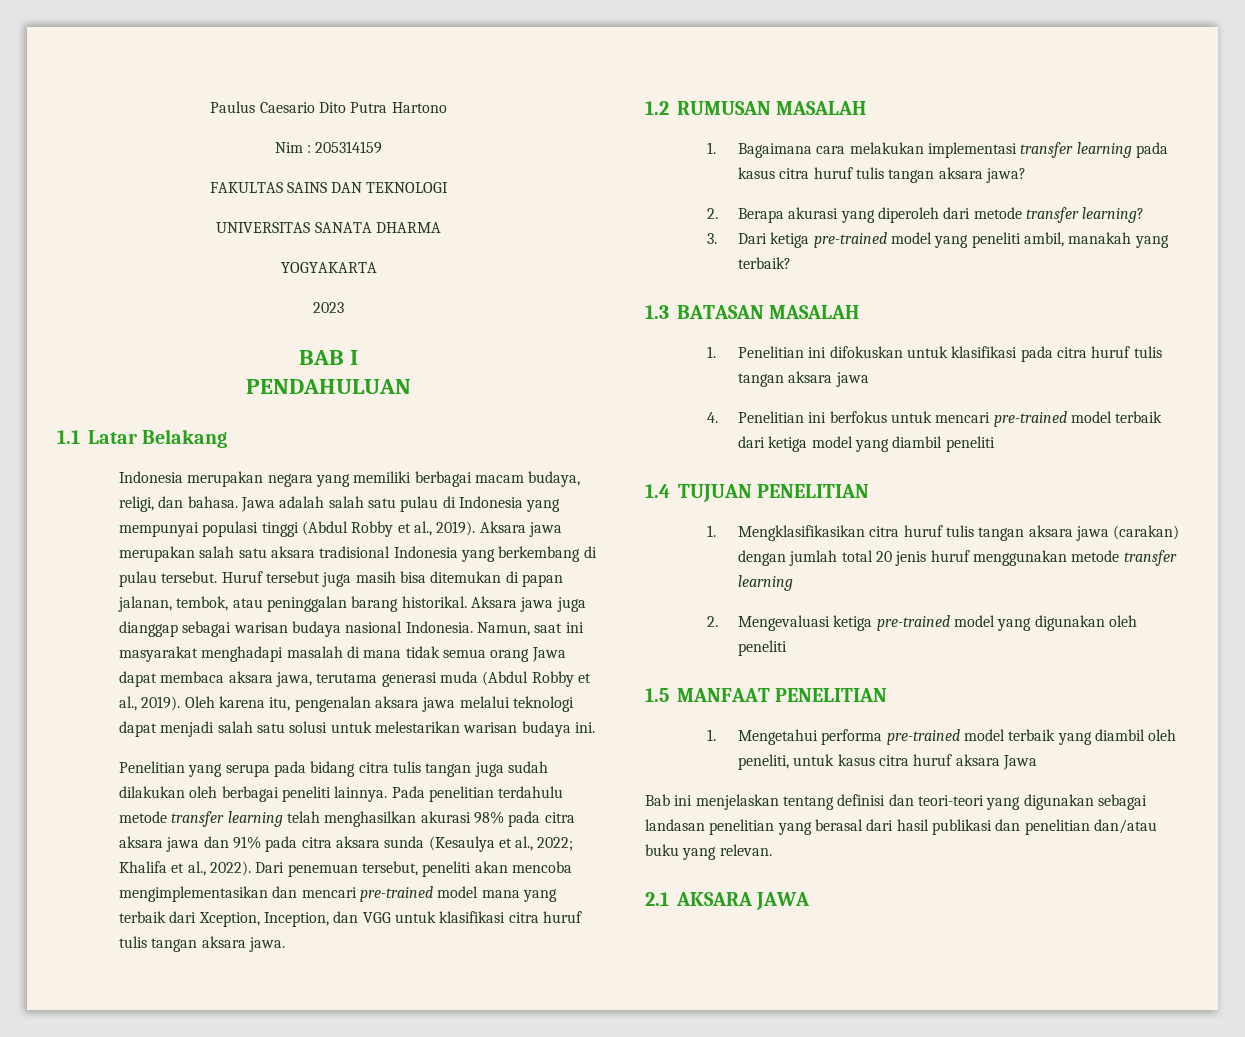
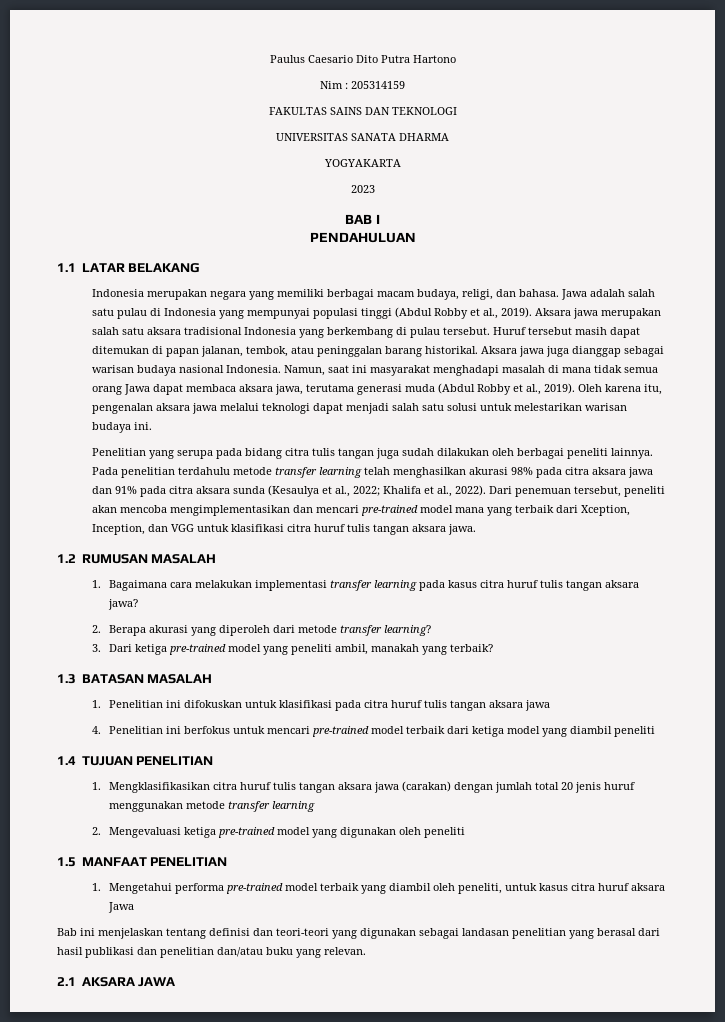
- 1.1 Latar Belakang
+ 1.1 LATAR BELAKANG
- Huruf tersebut juga masih bisa ditemukan di papan jalanan, tembok, atau peninggalan barang historikal.
+ Huruf tersebut masih dapat ditemukan di papan jalanan, tembok, atau peninggalan barang historikal.

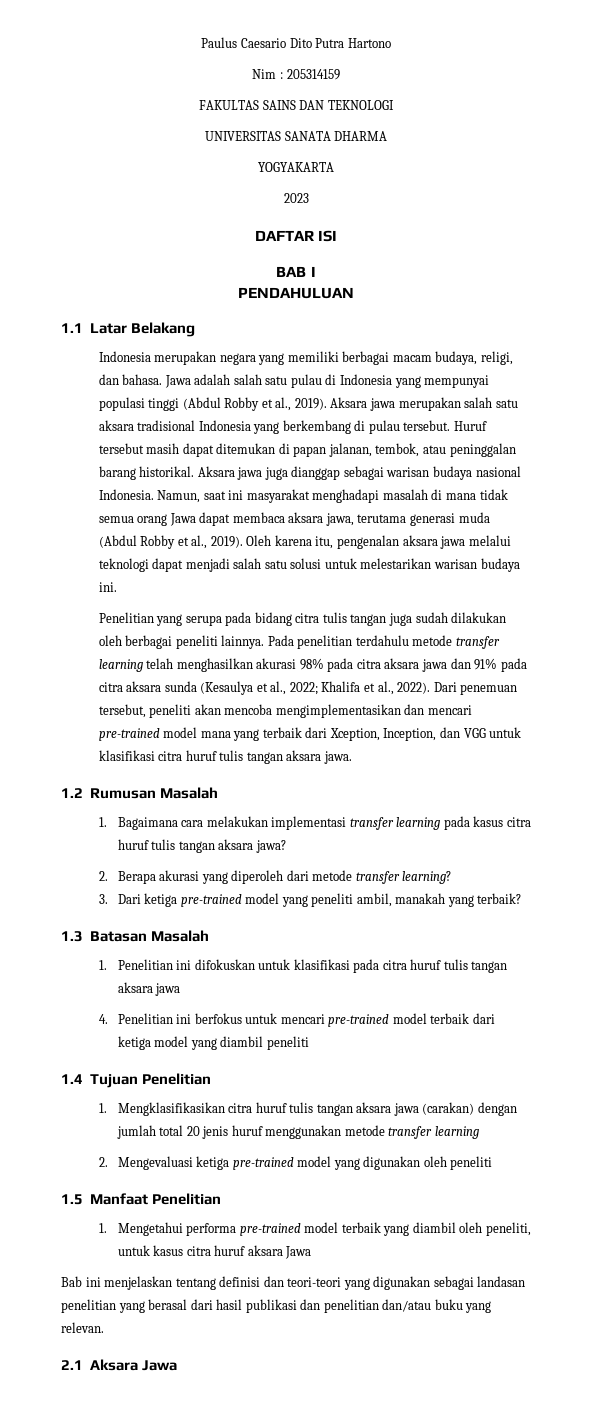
+ DAFTAR ISI
- 1.1 LATAR BELAKANG
+ 1.1 Latar Belakang
- 1.2 RUMUSAN MASALAH
+ 1.2 Rumusan Masalah
- 1.3 BATASAN MASALAH
+ 1.3 Batasan Masalah
- 1.4 TUJUAN PENELITIAN
+ 1.4 Tujuan Penelitian
- 1.5 MANFAAT PENELITIAN
+ 1.5 Manfaat Penelitian
- 2.1 AKSARA JAWA
+ 2.1 Aksara Jawa

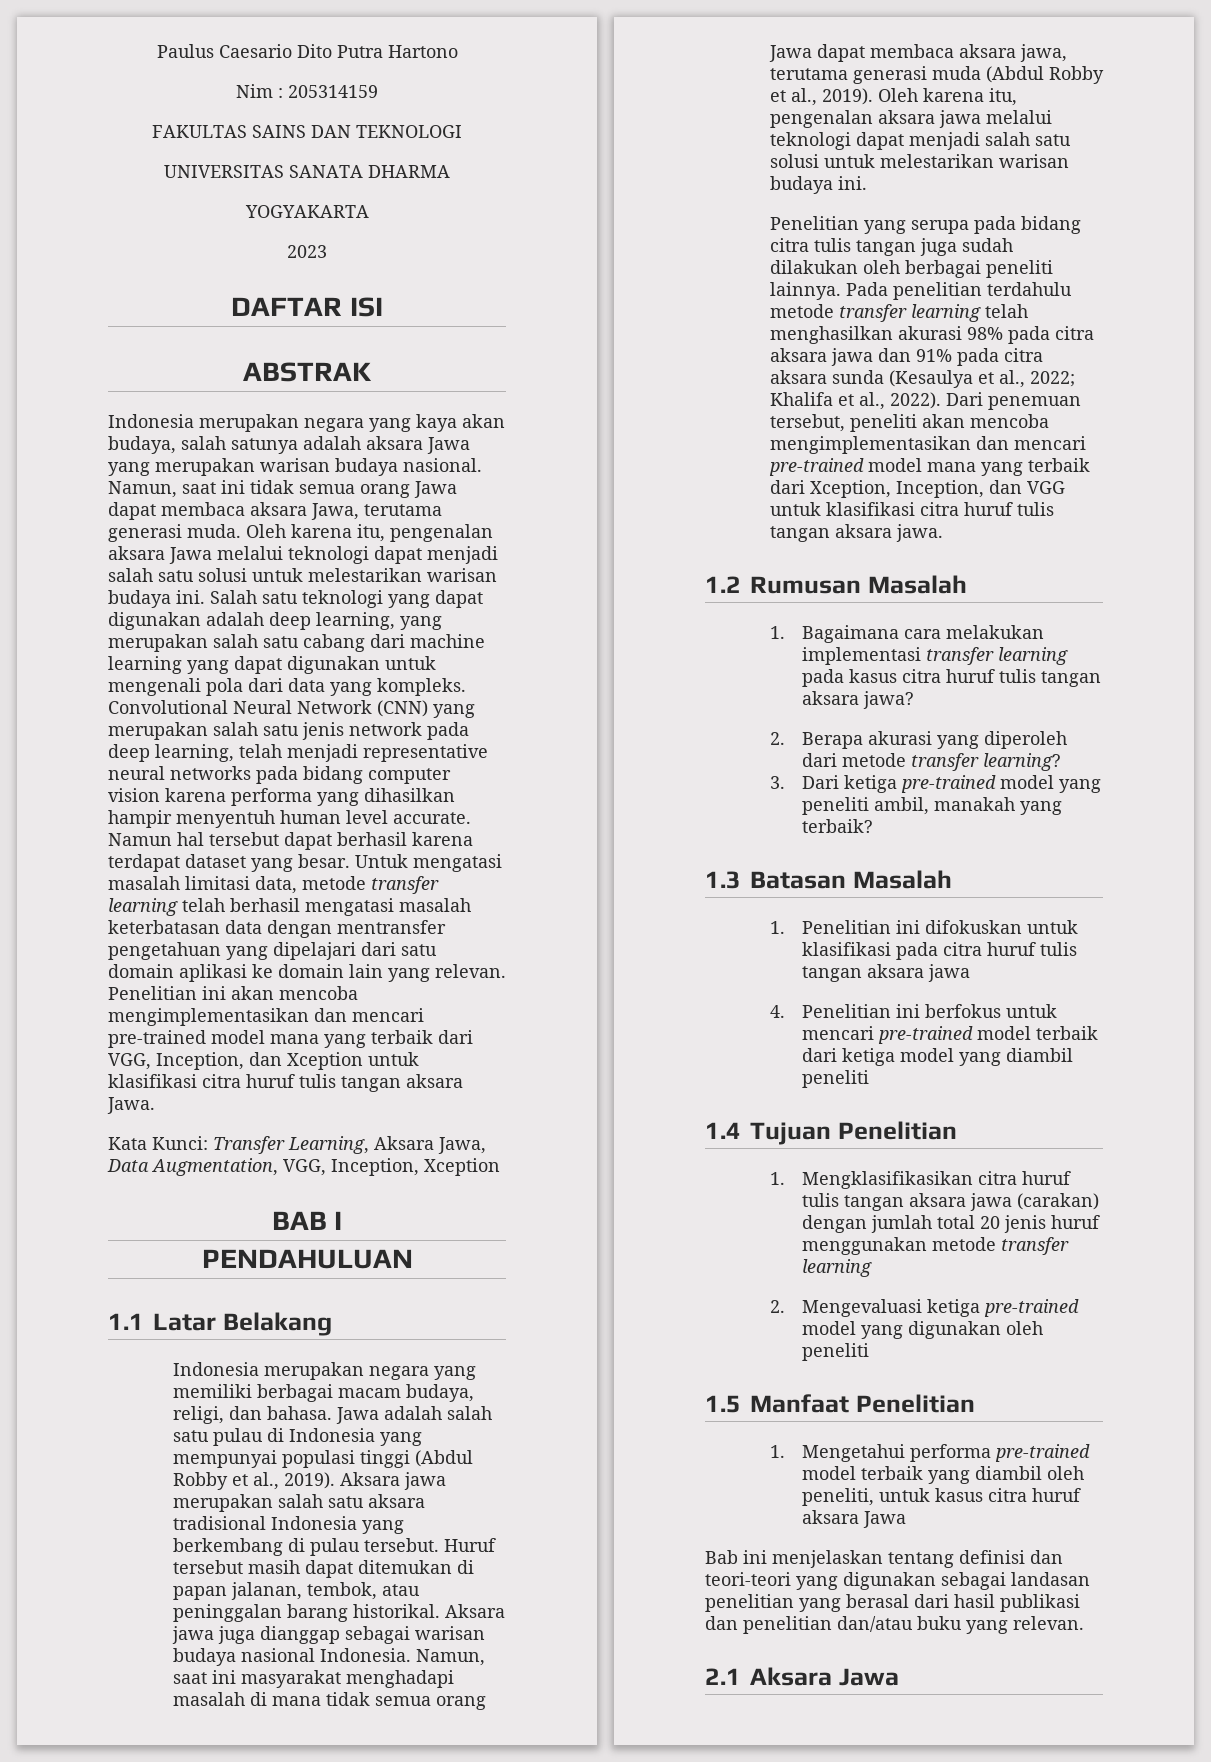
+ ABSTRAK
+ Indonesia merupakan negara yang kaya akan budaya, salah satunya adalah aksara Jawa yang merupakan warisan budaya nasional. Namun, saat ini tidak semua orang Jawa dapat membaca aksara Jawa, terutama generasi muda. Oleh karena itu, pengenalan aksara Jawa melalui teknologi dapat menjadi salah satu solusi untuk melestarikan warisan budaya ini. Salah satu teknologi yang dapat digunakan adalah deep learning, yang merupakan salah satu cabang dari machine learning yang dapat digunakan untuk mengenali pola dari data yang kompleks. Convolutional Neural Network (CNN) yang merupakan salah satu jenis network pada deep learning, telah menjadi representative neural networks pada bidang computer vision karena performa yang dihasilkan hampir menyentuh human level accurate. Namun hal tersebut dapat berhasil karena terdapat dataset yang besar. Untuk mengatasi masalah limitasi data, metode transfer learning telah berhasil mengatasi masalah keterbatasan data dengan mentransfer pengetahuan yang dipelajari dari satu domain aplikasi ke domain lain yang relevan. Penelitian ini akan mencoba mengimplementasikan dan mencari pre-trained model mana yang terbaik dari VGG, Inception, dan Xception untuk klasifikasi citra huruf tulis tangan aksara Jawa.
+ Kata Kunci: Transfer Learning, Aksara Jawa, Data Augmentation, VGG, Inception, Xception

